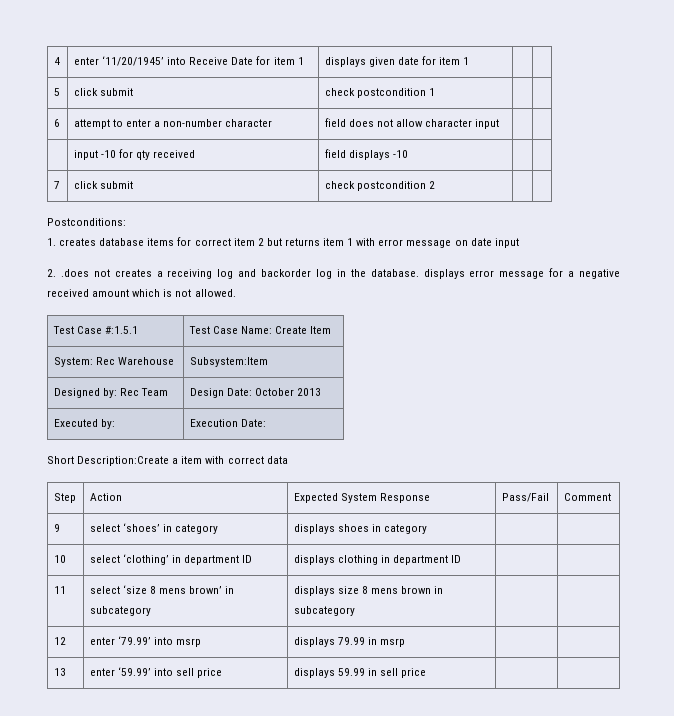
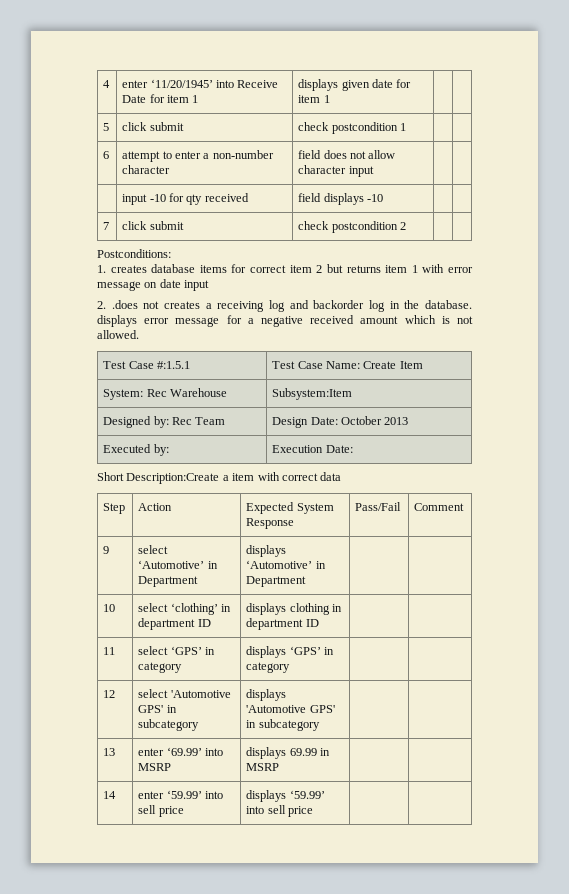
- 9 | select ‘shoes’ in category | displays shoes in category | |
+ 9 | select ‘Automotive’ in Department | displays ‘Automotive’ in Department | |
- 11 | select ‘size 8 mens brown’ in subcategory | displays size 8 mens brown in subcategory | |
+ 11 | select ‘GPS’ in category | displays ‘GPS’ in category | |
+ 12 | select 'Automotive GPS' in subcategory | displays 'Automotive GPS' in subcategory | |
- 12 | enter ‘79.99’ into msrp | displays 79.99 in msrp | |
- 13 | enter ‘59.99’ into sell price | displays 59.99 in sell price | |
+ 13 | enter ‘69.99’ into MSRP | displays 69.99 in MSRP | |
+ 14 | enter ‘59.99’ into sell price | displays ‘59.99’ into sell price | |

